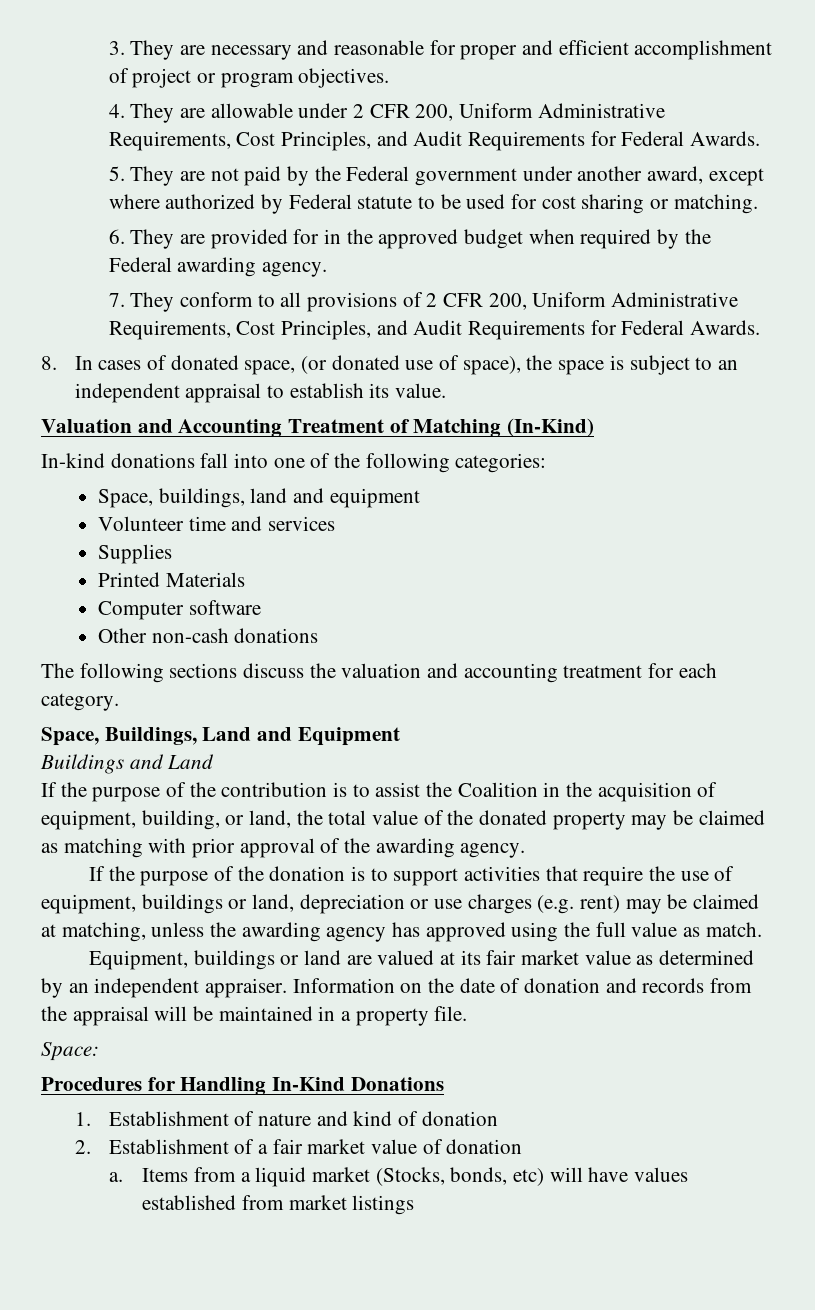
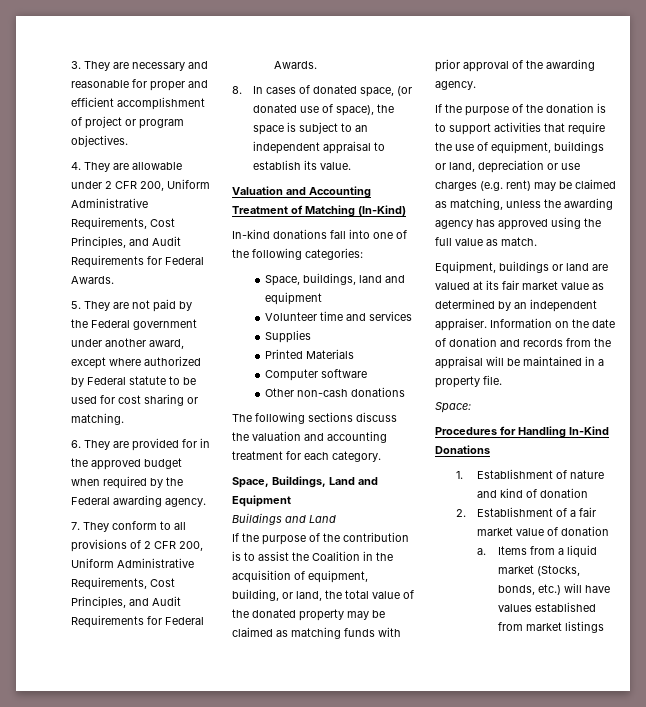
- If the purpose of the contribution is to assist the Coalition in the acquisition of equipment, building, or land, the total value of the donated property may be claimed as matching with prior approval of the awarding agency.
+ If the purpose of the contribution is to assist the Coalition in the acquisition of equipment, building, or land, the total value of the donated property may be claimed as matching funds with prior approval of the awarding agency.
- If the purpose of the donation is to support activities that require the use of equipment, buildings or land, depreciation or use charges (e.g. rent) may be claimed at matching, unless the awarding agency has approved using the full value as match.
+ If the purpose of the donation is to support activities that require the use of equipment, buildings or land, depreciation or use charges (e.g. rent) may be claimed as matching, unless the awarding agency has approved using the full value as match.
- Items from a liquid market (Stocks, bonds, etc) will have values established from market listings
+ Items from a liquid market (Stocks, bonds, etc.) will have values established from market listings

